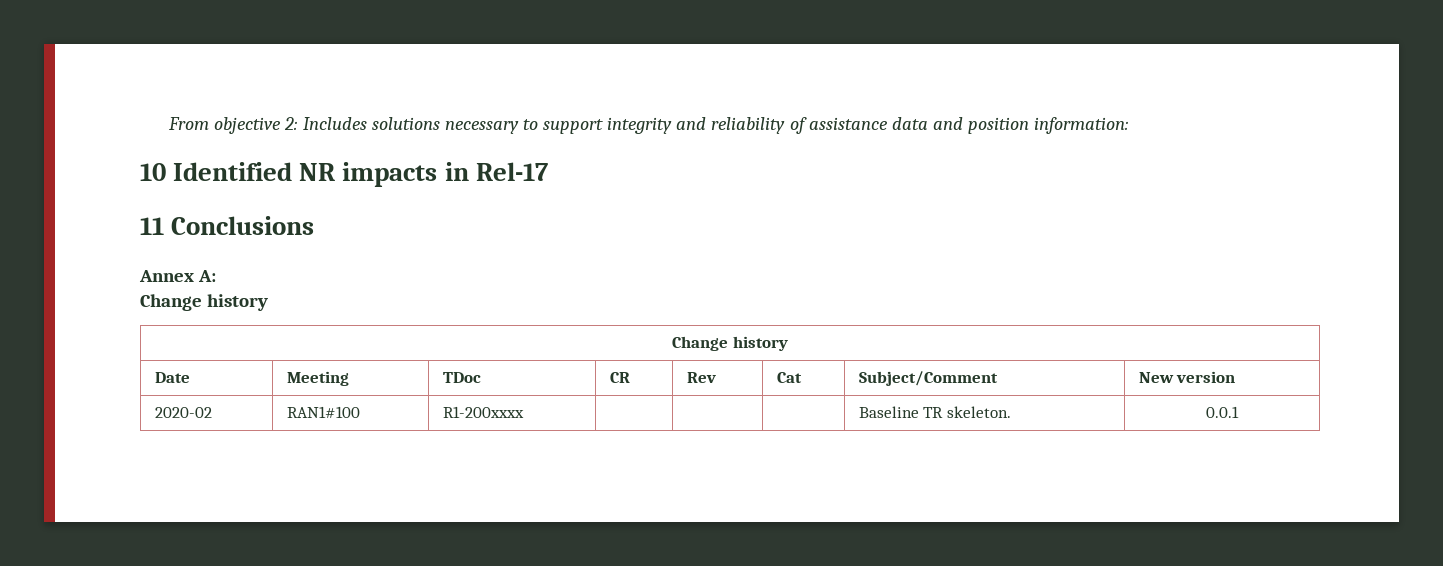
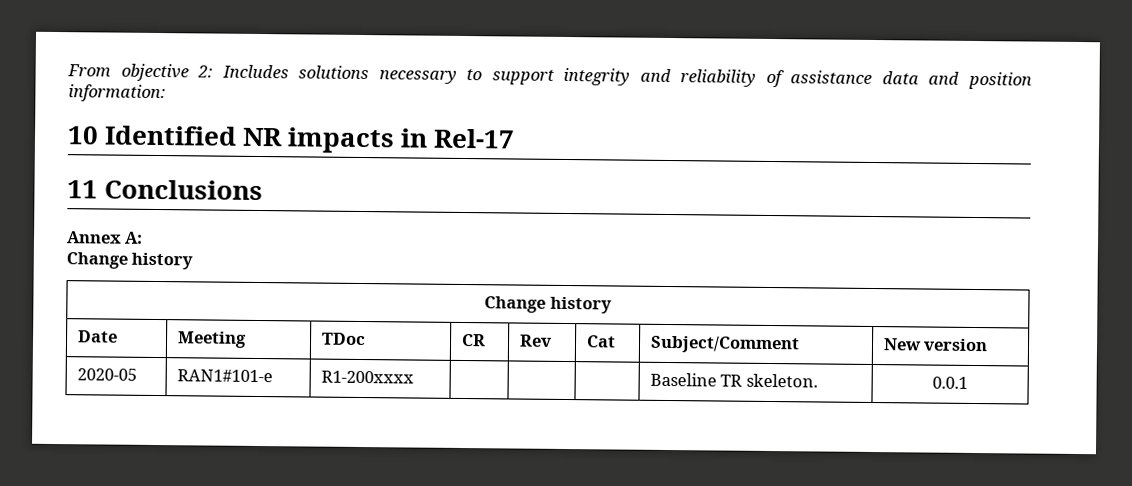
- 2020-02 | RAN1#100 | R1-200xxxx | | | | Baseline TR skeleton. | 0.0.1
+ 2020-05 | RAN1#101-e | R1-200xxxx | | | | Baseline TR skeleton. | 0.0.1

